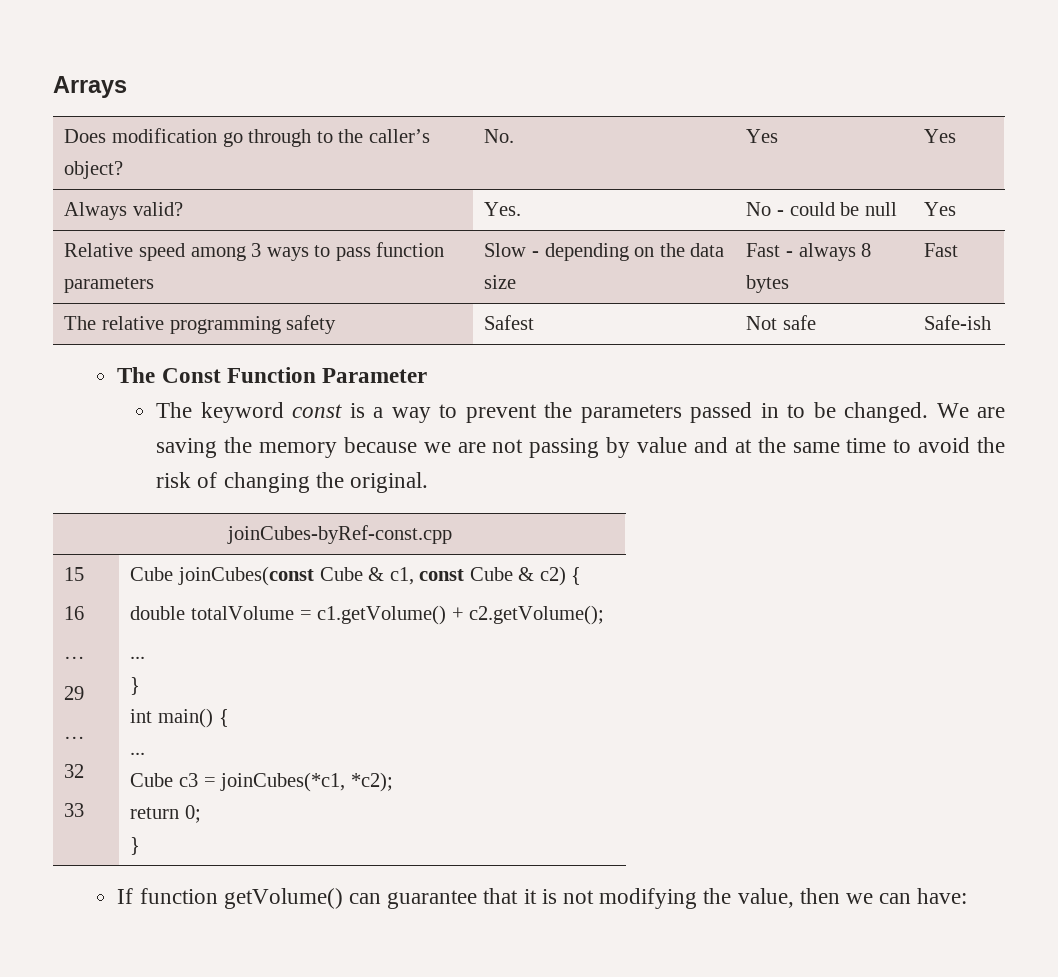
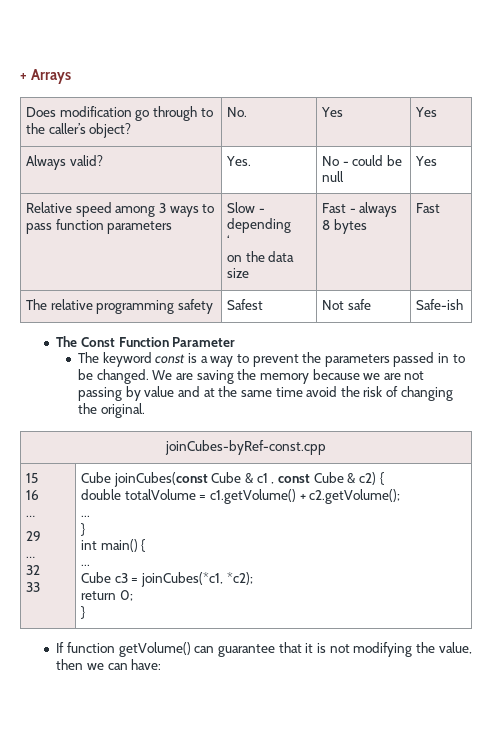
- Arrays
+ + Arrays
- Relative speed among 3 ways to pass function parameters | Slow - depending on the data size | Fast - always 8 bytes | Fast
+ Relative speed among 3 ways to pass function parameters | Slow - depending
+ ‘
+ on the data size | Fast - always 8 bytes | Fast
- We are saving the memory because we are not passing by value and at the same time to avoid the risk of changing the original.
+ We are saving the memory because we are not passing by value and at the same time avoid the risk of changing the original.
  15
  16
  …
  29
  …
  32
- 33 | Cube joinCubes(const Cube & c1, const Cube & c2) {
+ 33 | Cube joinCubes(const Cube & c1 , const Cube & c2) {

